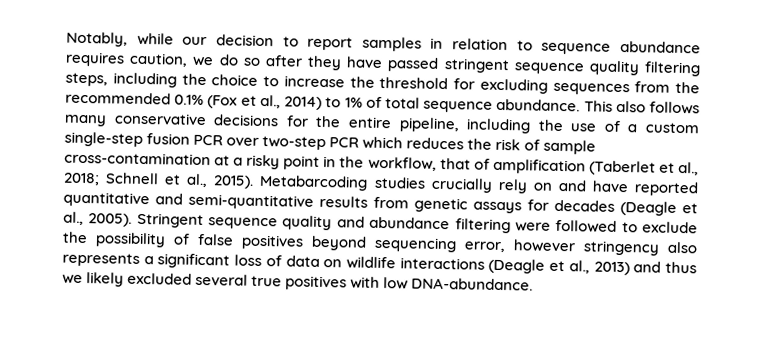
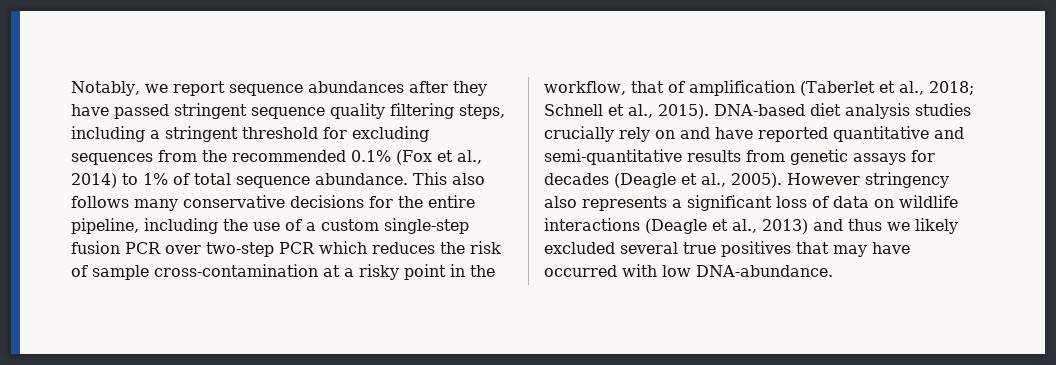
- Notably, while our decision to report samples in relation to sequence abundance requires caution, we do so after they have passed stringent sequence quality filtering steps, including the choice to increase the threshold for excluding sequences from the recommended 0.1% (Fox et al., 2014) to 1% of total sequence abundance.
+ Notably, we report sequence abundances after they have passed stringent sequence quality filtering steps, including a stringent threshold for excluding sequences from the recommended 0.1% (Fox et al., 2014) to 1% of total sequence abundance.
- Metabarcoding studies crucially rely on and have reported quantitative and semi-quantitative results from genetic assays for decades (Deagle et al., 2005).
+ DNA-based diet analysis studies crucially rely on and have reported quantitative and semi-quantitative results from genetic assays for decades (Deagle et al., 2005).
- Stringent sequence quality and abundance filtering were followed to exclude the possibility of false positives beyond sequencing error, however stringency also represents a significant loss of data on wildlife interactions (Deagle et al., 2013) and thus we likely excluded several true positives with low DNA-abundance.
+ However stringency also represents a significant loss of data on wildlife interactions (Deagle et al., 2013) and thus we likely excluded several true positives that may have occurred with low DNA-abundance.

